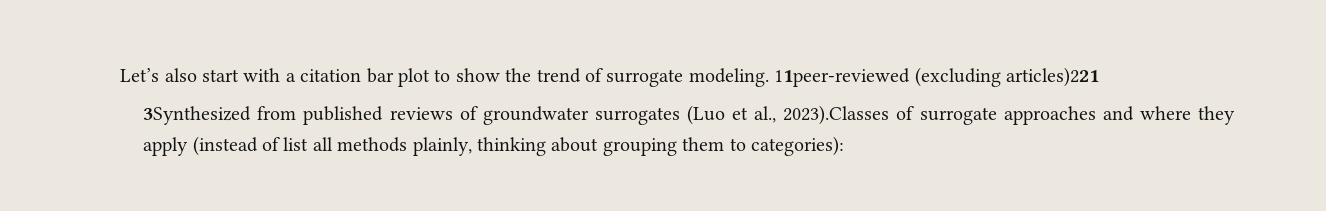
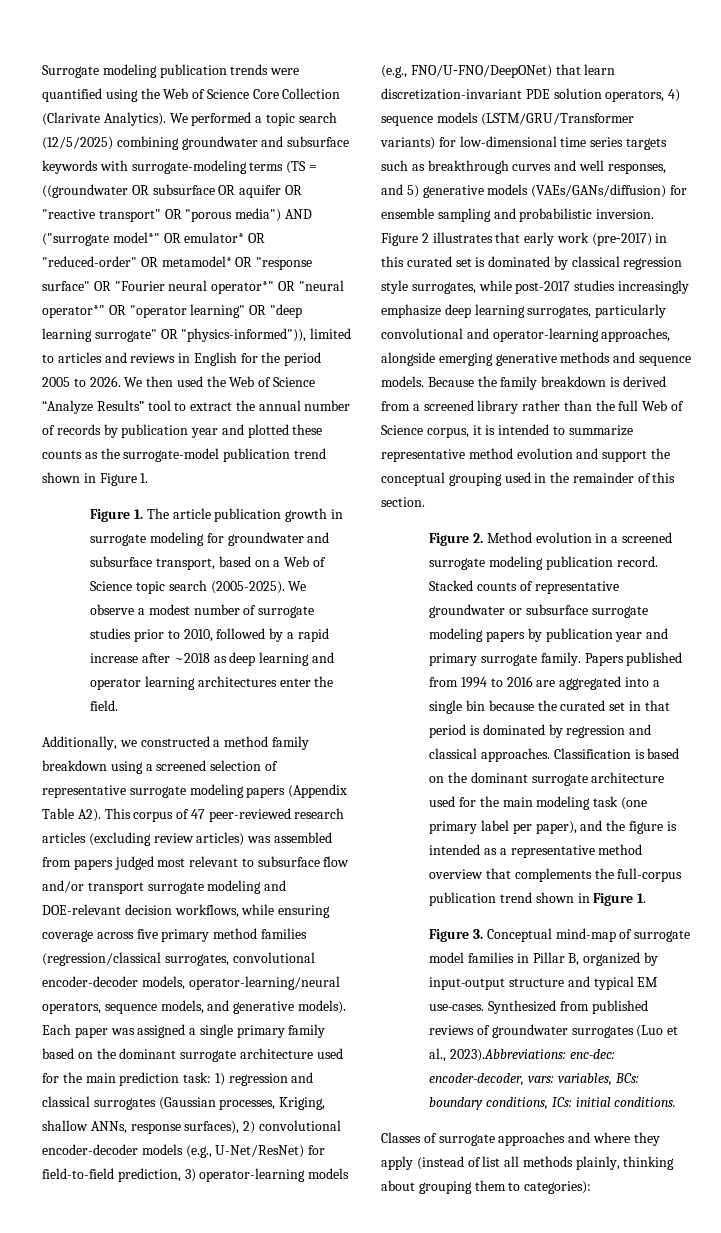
- Let’s also start with a citation bar plot to show the trend of surrogate modeling. 11peer-reviewed (excluding articles)221
- 3Synthesized from published reviews of groundwater surrogates (Luo et al., 2023).Classes of surrogate approaches and where they apply (instead of list all methods plainly, thinking about grouping them to categories):
+ Surrogate modeling publication trends were quantified using the Web of Science Core Collection (Clarivate Analytics). We performed a topic search (12/5/2025) combining groundwater and subsurface keywords with surrogate-modeling terms (TS = ((groundwater OR subsurface OR aquifer OR "reactive transport" OR "porous media") AND ("surrogate model*" OR emulator* OR "reduced-order" OR metamodel* OR "response surface" OR "Fourier neural operator*" OR "neural operator*" OR "operator learning" OR "deep learning surrogate" OR "physics-informed")), limited to articles and reviews in English for the period 2005 to 2026. We then used the Web of Science “Analyze Results” tool to extract the annual number of records by publication year and plotted these counts as the surrogate-model publication trend shown in Figure 1.
+ Figure 1. The article publication growth in surrogate modeling for groundwater and subsurface transport, based on a Web of Science topic search (2005-2025). We observe a modest number of surrogate studies prior to 2010, followed by a rapid increase after ~2018 as deep learning and operator learning architectures enter the field.
+ Additionally, we constructed a method family breakdown using a screened selection of representative surrogate modeling papers (Appendix Table A2). This corpus of 47 peer-reviewed research articles (excluding review articles) was assembled from papers judged most relevant to subsurface flow and/or transport surrogate modeling and DOE-relevant decision workflows, while ensuring coverage across five primary method families (regression/classical surrogates, convolutional encoder-decoder models, operator-learning/neural operators, sequence models, and generative models). Each paper was assigned a single primary family based on the dominant surrogate architecture used for the main prediction task: 1) regression and classical surrogates (Gaussian processes, Kriging, shallow ANNs, response surfaces), 2) convolutional encoder-decoder models (e.g., U-Net/ResNet) for field-to-field prediction, 3) operator-learning models (e.g., FNO/U‑FNO/DeepONet) that learn discretization-invariant PDE solution operators, 4) sequence models (LSTM/GRU/Transformer variants) for low-dimensional time series targets such as breakthrough curves and well responses, and 5) generative models (VAEs/GANs/diffusion) for ensemble sampling and probabilistic inversion. Figure 2 illustrates that early work (pre‑2017) in this curated set is dominated by classical regression style surrogates, while post-2017 studies increasingly emphasize deep learning surrogates, particularly convolutional and operator-learning approaches, alongside emerging generative methods and sequence models. Because the family breakdown is derived from a screened library rather than the full Web of Science corpus, it is intended to summarize representative method evolution and support the conceptual grouping used in the remainder of this section.
+ Figure 2. Method evolution in a screened surrogate modeling publication record. Stacked counts of representative groundwater or subsurface surrogate modeling papers by publication year and primary surrogate family. Papers published from 1994 to 2016 are aggregated into a single bin because the curated set in that period is dominated by regression and classical approaches. Classification is based on the dominant surrogate architecture used for the main modeling task (one primary label per paper), and the figure is intended as a representative method overview that complements the full-corpus publication trend shown in Figure 1.
+ Figure 3. Conceptual mind-map of surrogate model families in Pillar B, organized by input-output structure and typical EM use-cases. Synthesized from published reviews of groundwater surrogates (Luo et al., 2023).Abbreviations: enc-dec: encoder-decoder, vars: variables, BCs: boundary conditions, ICs: initial conditions.
+ Classes of surrogate approaches and where they apply (instead of list all methods plainly, thinking about grouping them to categories):

